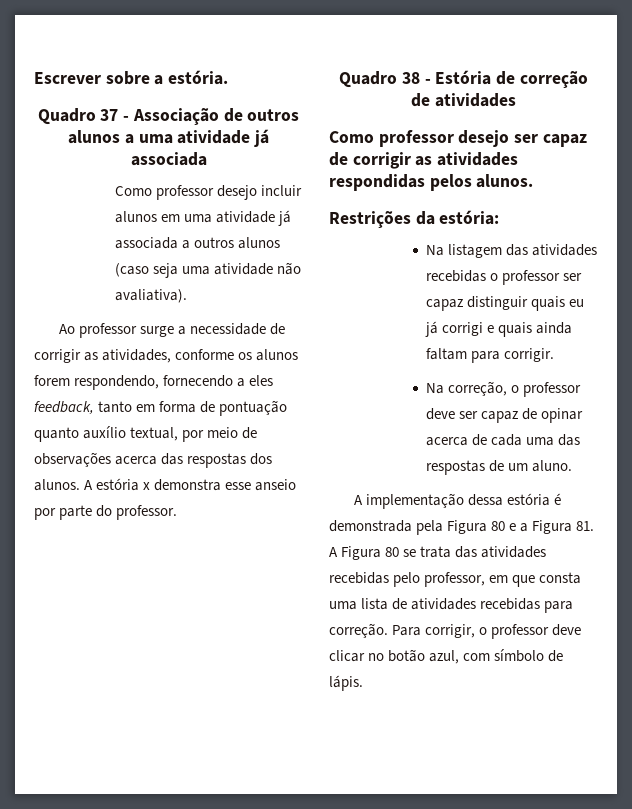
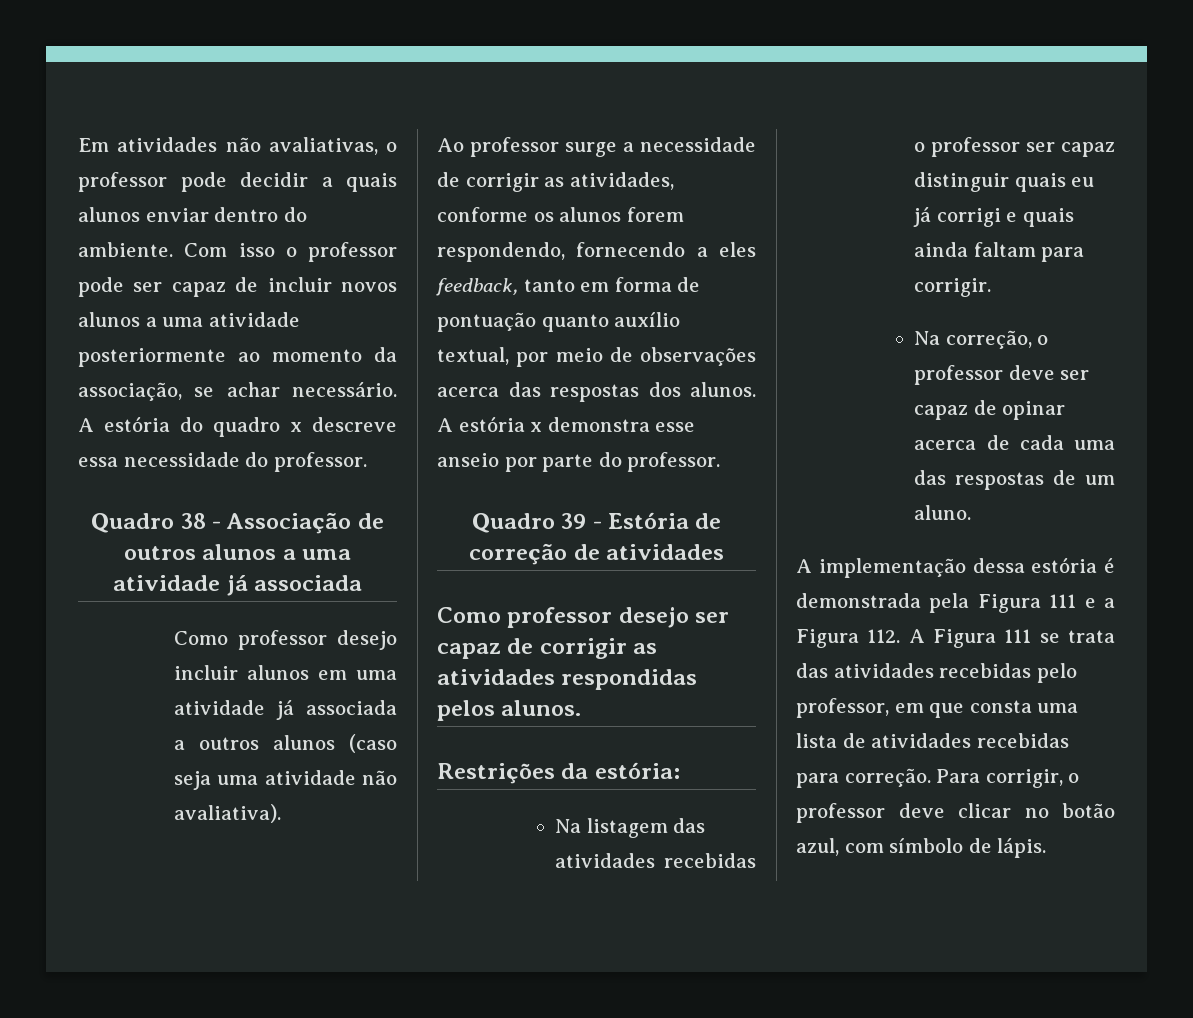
- Escrever sobre a estória.
- Quadro 37 - Associação de outros alunos a uma atividade já associada
+ Em atividades não avaliativas, o professor pode decidir a quais alunos enviar dentro do ambiente. Com isso o professor pode ser capaz de incluir novos alunos a uma atividade posteriormente ao momento da associação, se achar necessário. A estória do quadro x descreve essa necessidade do professor.
+ Quadro 38 - Associação de outros alunos a uma atividade já associada
- Quadro 38 - Estória de correção de atividades
+ Quadro 39 - Estória de correção de atividades
- A implementação dessa estória é demonstrada pela Figura 80 e a Figura 81. A Figura 80 se trata das atividades recebidas pelo professor, em que consta uma lista de atividades recebidas para correção.
+ A implementação dessa estória é demonstrada pela Figura 111 e a Figura 112. A Figura 111 se trata das atividades recebidas pelo professor, em que consta uma lista de atividades recebidas para correção.

